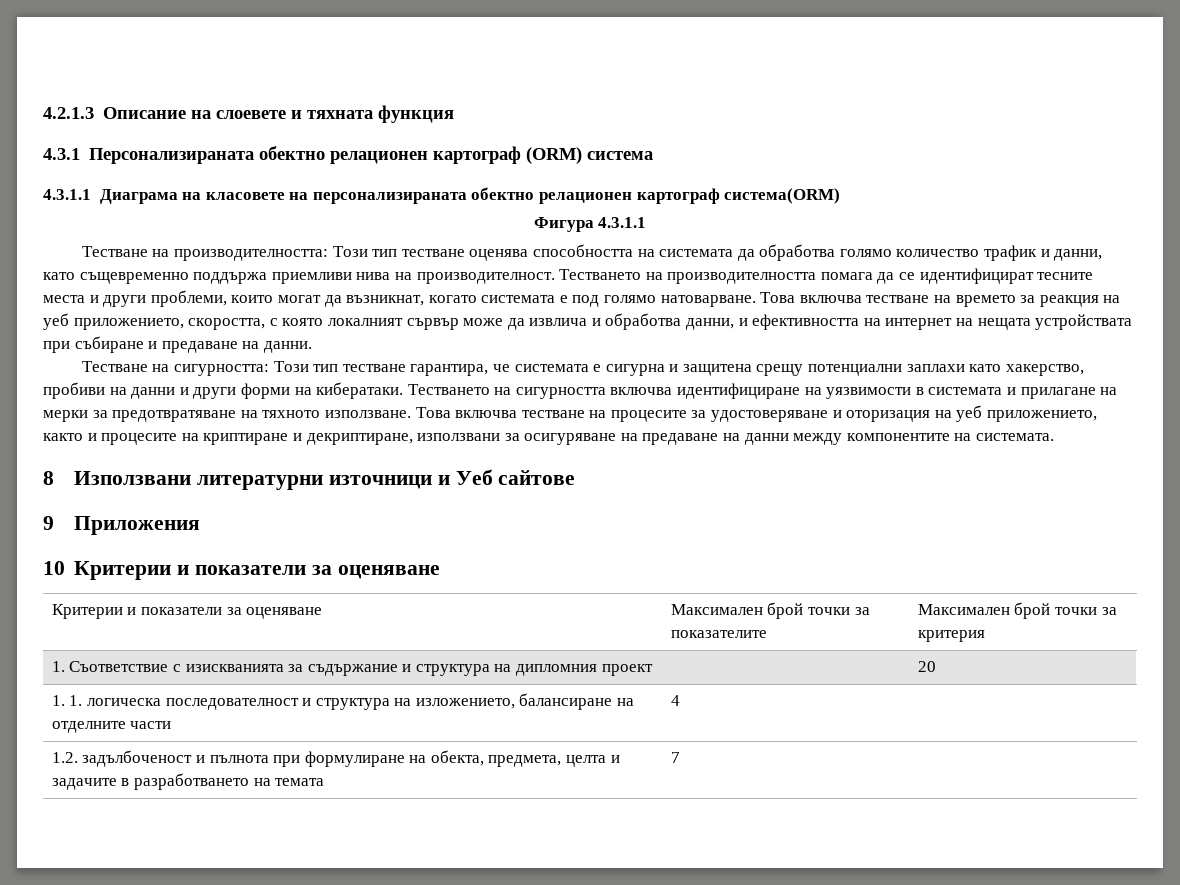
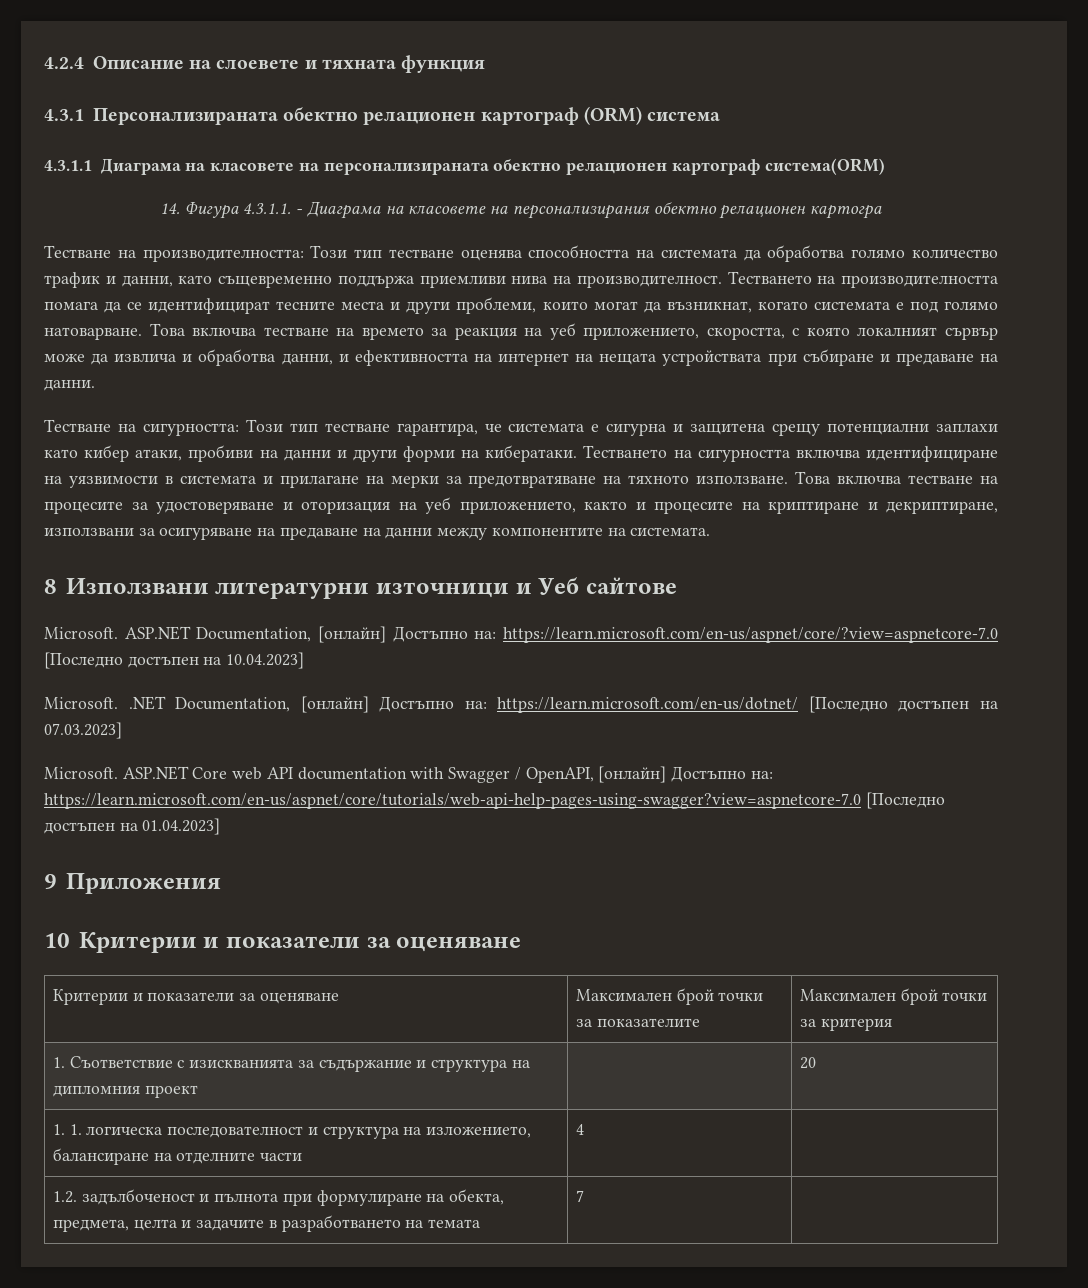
- 4.2.1.3 Описание на слоевете и тяхната функция
+ 4.2.4 Описание на слоевете и тяхната функция
- Фигура 4.3.1.1
+ 14. Фигура 4.3.1.1. - Диаграма на класовете на персонализирания обектно релационен картогра
- Тестване на сигурността: Този тип тестване гарантира, че системата е сигурна и защитена срещу потенциални заплахи като хакерство, пробиви на данни и други форми на кибератаки.
+ Тестване на сигурността: Този тип тестване гарантира, че системата е сигурна и защитена срещу потенциални заплахи като кибер атаки, пробиви на данни и други форми на кибератаки.
+ Microsoft. ASP.NET Documentation, [онлайн] Достъпно на: https://learn.microsoft.com/en-us/aspnet/core/?view=aspnetcore-7.0 [Последно достъпен на 10.04.2023]
+ Microsoft. .NET Documentation, [онлайн] Достъпно на: https://learn.microsoft.com/en-us/dotnet/ [Последно достъпен на 07.03.2023]
+ Microsoft. ASP.NET Core web API documentation with Swagger / OpenAPI, [онлайн] Достъпно на: https://learn.microsoft.com/en-us/aspnet/core/tutorials/web-api-help-pages-using-swagger?view=aspnetcore-7.0 [Последно достъпен на 01.04.2023]

